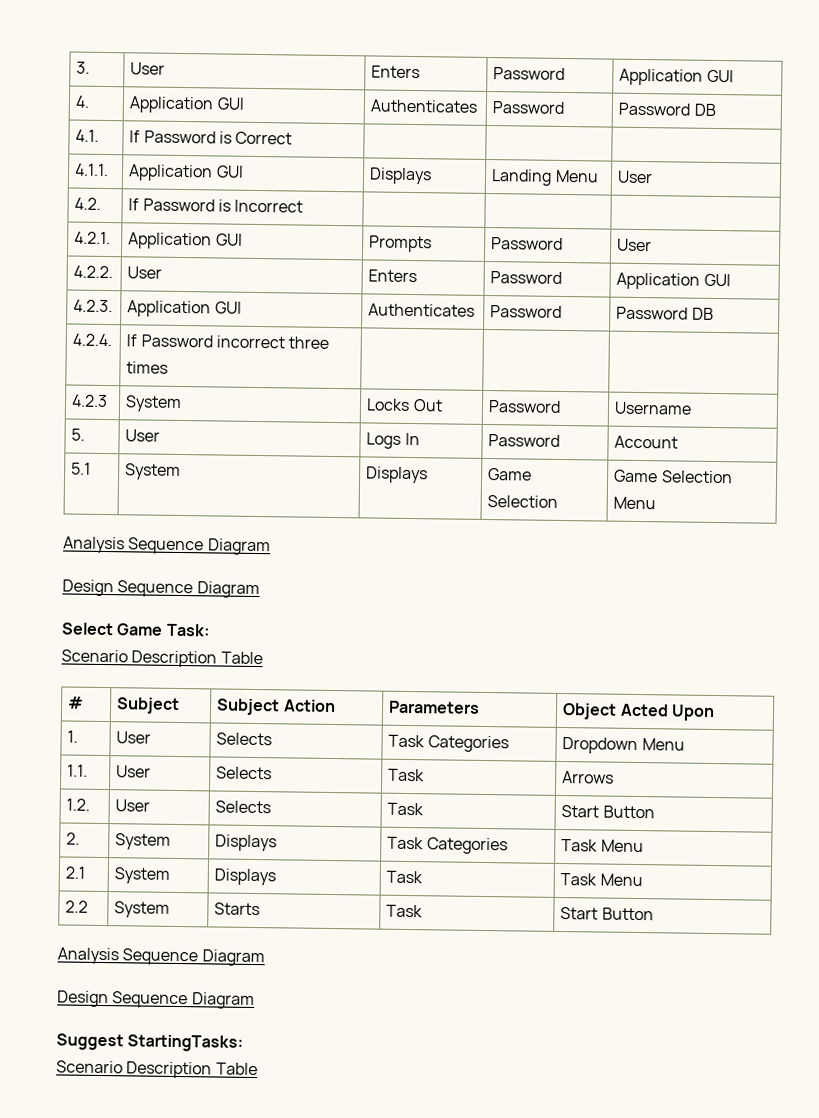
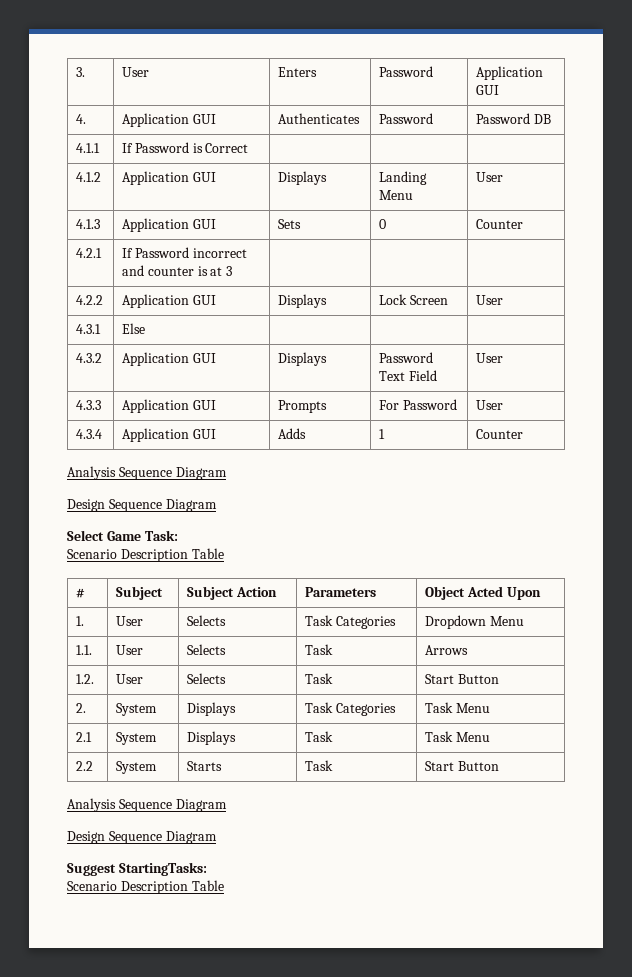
- 4.1. | If Password is Correct | | |
+ 4.1.1 | If Password is Correct | | |
- 4.1.1. | Application GUI | Displays | Landing Menu | User
+ 4.1.2 | Application GUI | Displays | Landing Menu | User
- 4.2. | If Password is Incorrect | | |
- 4.2.1. | Application GUI | Prompts | Password | User
+ 4.1.3 | Application GUI | Sets | 0 | Counter
+ 4.2.1 | If Password incorrect and counter is at 3 | | |
+ 4.2.2 | Application GUI | Displays | Lock Screen | User
+ 4.3.1 | Else | | |
+ 4.3.2 | Application GUI | Displays | Password Text Field | User
+ 4.3.3 | Application GUI | Prompts | For Password | User
- 4.2.2. | User | Enters | Password | Application GUI
- 4.2.3. | Application GUI | Authenticates | Password | Password DB
- 4.2.4. | If Password incorrect three times | | |
- 4.2.3 | System | Locks Out | Password | Username
- 5. | User | Logs In | Password | Account
- 5.1 | System | Displays | Game Selection | Game Selection Menu
+ 4.3.4 | Application GUI | Adds | 1 | Counter

